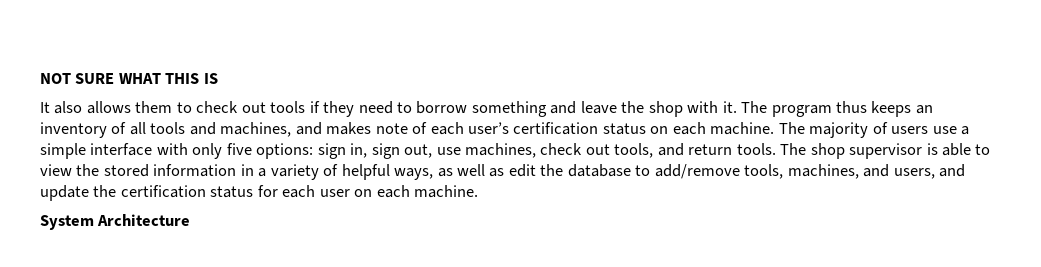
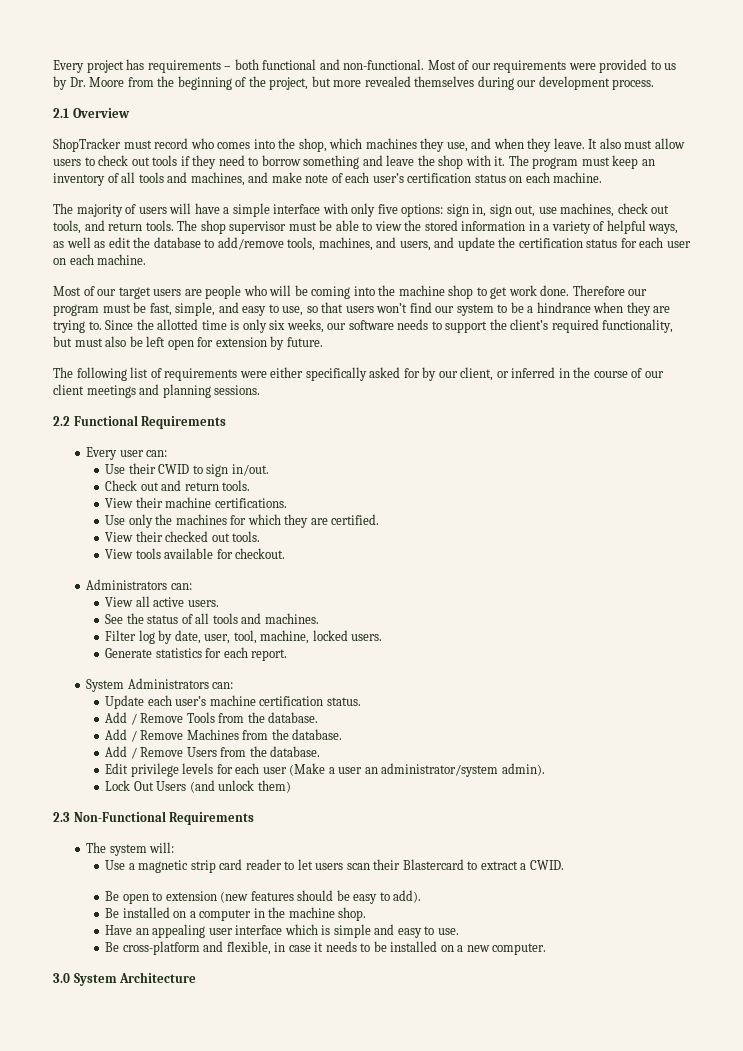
- NOT SURE WHAT THIS IS
- It also allows them to check out tools if they need to borrow something and leave the shop with it.
+ Every project has requirements – both functional and non-functional. Most of our requirements were provided to us by Dr. Moore from the beginning of the project, but more revealed themselves during our development process.
+ 2.1 Overview
+ ShopTracker must record who comes into the shop, which machines they use, and when they leave. It also must allow users to check out tools if they need to borrow something and leave the shop with it.
- The program thus keeps an inventory of all tools and machines, and makes note of each user’s certification status on each machine. The majority of users use a simple interface with only five options: sign in, sign out, use machines, check out tools, and return tools.
+ The program must keep an inventory of all tools and machines, and make note of each user’s certification status on each machine.
+ The majority of users will have a simple interface with only five options: sign in, sign out, use machines, check out tools, and return tools.
- The shop supervisor is able to view the stored information in a variety of helpful ways, as well as edit the database to add/remove tools, machines, and users, and update the certification status for each user on each machine.
+ The shop supervisor must be able to view the stored information in a variety of helpful ways, as well as edit the database to add/remove tools, machines, and users, and update the certification status for each user on each machine.
- System Architecture
+ Most of our target users are people who will be coming into the machine shop to get work done. Therefore our program must be fast, simple, and easy to use, so that users won’t find our system to be a hindrance when they are trying to. Since the allotted time is only six weeks, our software needs to support the client’s required functionality, but must also be left open for extension by future.
+ The following list of requirements were either specifically asked for by our client, or inferred in the course of our client meetings and planning sessions.
+ 2.2 Functional Requirements
+ Every user can:
+ Use their CWID to sign in/out.
+ Check out and return tools.
+ View their machine certifications.
+ Use only the machines for which they are certified.
+ View their checked out tools.
+ View tools available for checkout.
+ Administrators can:
+ View all active users.
+ See the status of all tools and machines.
+ Filter log by date, user, tool, machine, locked users.
+ Generate statistics for each report.
+ System Administrators can:
+ Update each user’s machine certification status.
+ Add / Remove Tools from the database.
+ Add / Remove Machines from the database.
+ Add / Remove Users from the database.
+ Edit privilege levels for each user (Make a user an administrator/system admin).
+ Lock Out Users (and unlock them)
+ 2.3 Non-Functional Requirements
+ The system will:
+ Use a magnetic strip card reader to let users scan their Blastercard to extract a CWID.
+ Be open to extension (new features should be easy to add).
+ Be installed on a computer in the machine shop.
+ Have an appealing user interface which is simple and easy to use.
+ Be cross-platform and flexible, in case it needs to be installed on a new computer.
+ 3.0 System Architecture

